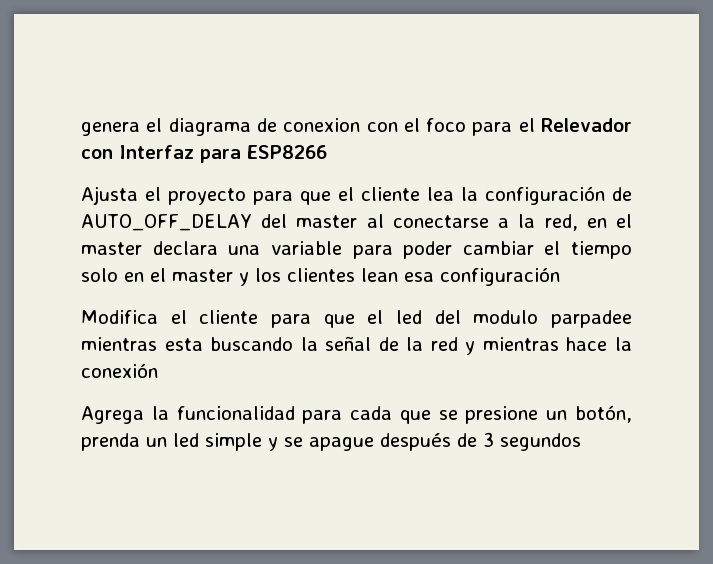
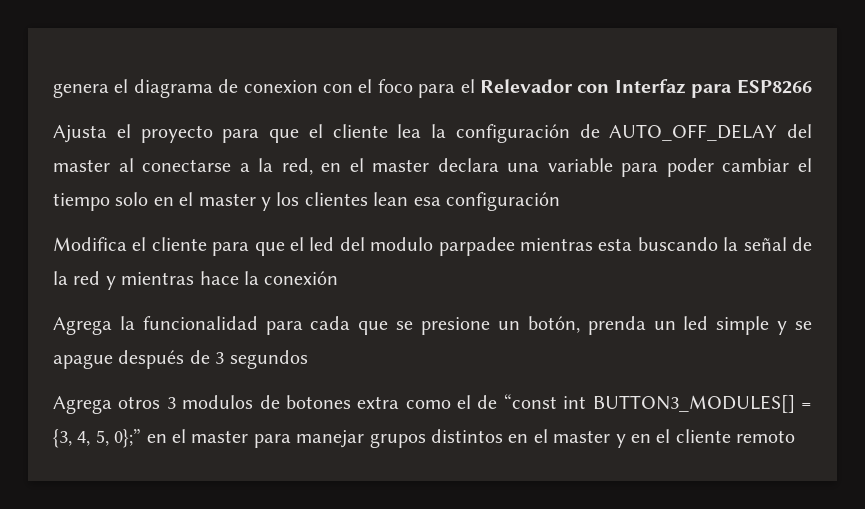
+ Agrega otros 3 modulos de botones extra como el de “const int BUTTON3_MODULES[] = {3, 4, 5, 0};” en el master para manejar grupos distintos en el master y en el cliente remoto

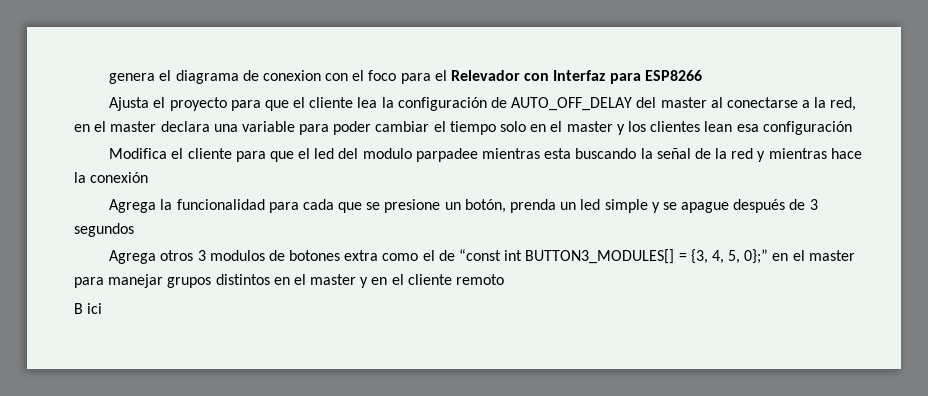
+ B ici

